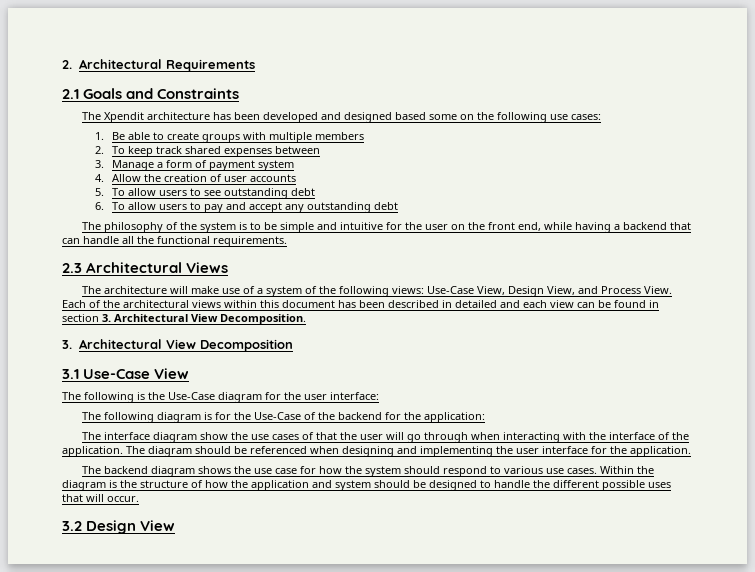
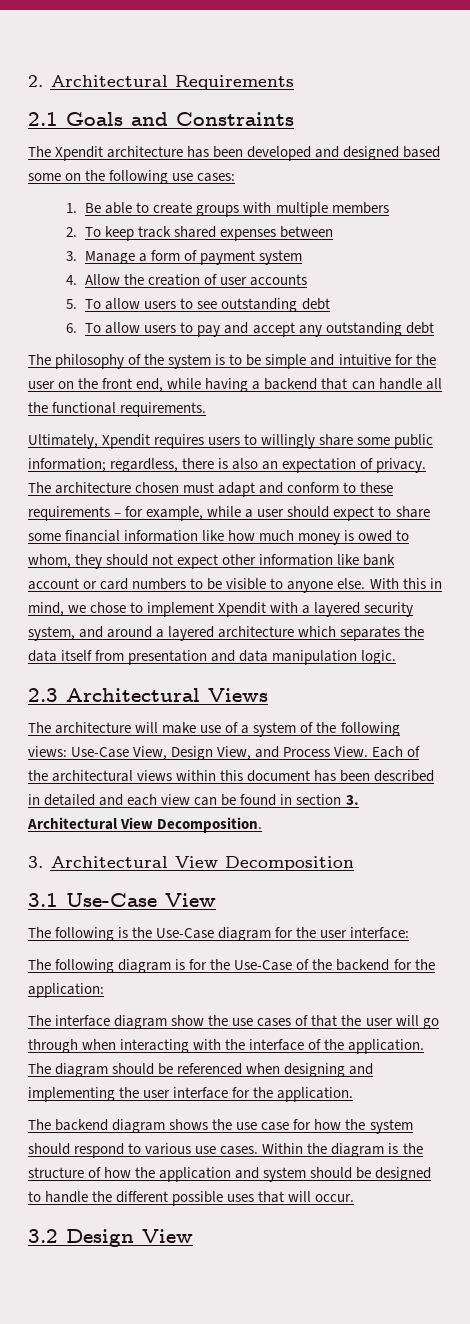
+ Ultimately, Xpendit requires users to willingly share some public information; regardless, there is also an expectation of privacy. The architecture chosen must adapt and conform to these requirements – for example, while a user should expect to share some financial information like how much money is owed to whom, they should not expect other information like bank account or card numbers to be visible to anyone else. With this in mind, we chose to implement Xpendit with a layered security system, and around a layered architecture which separates the data itself from presentation and data manipulation logic.

